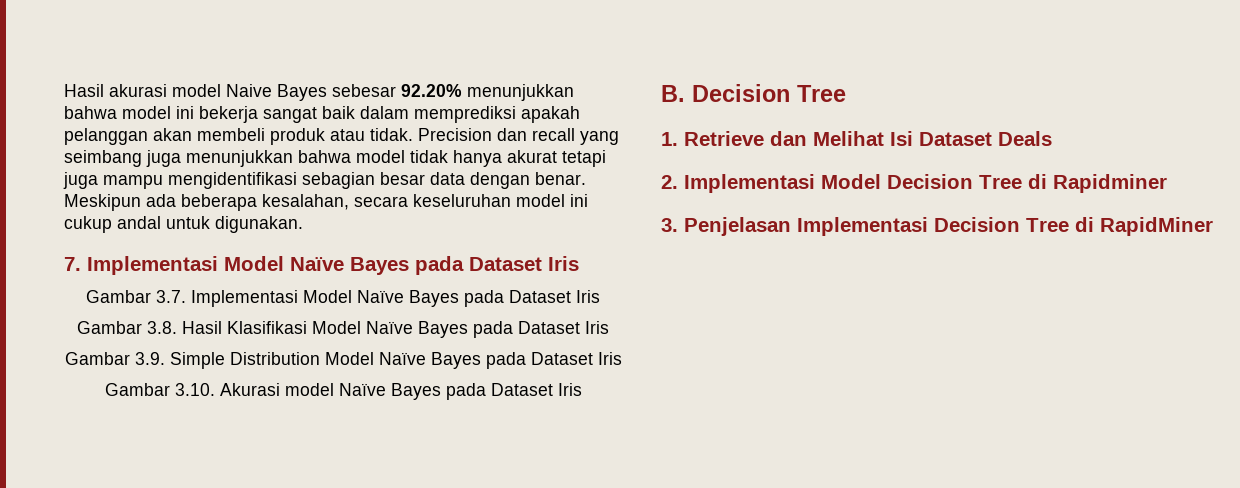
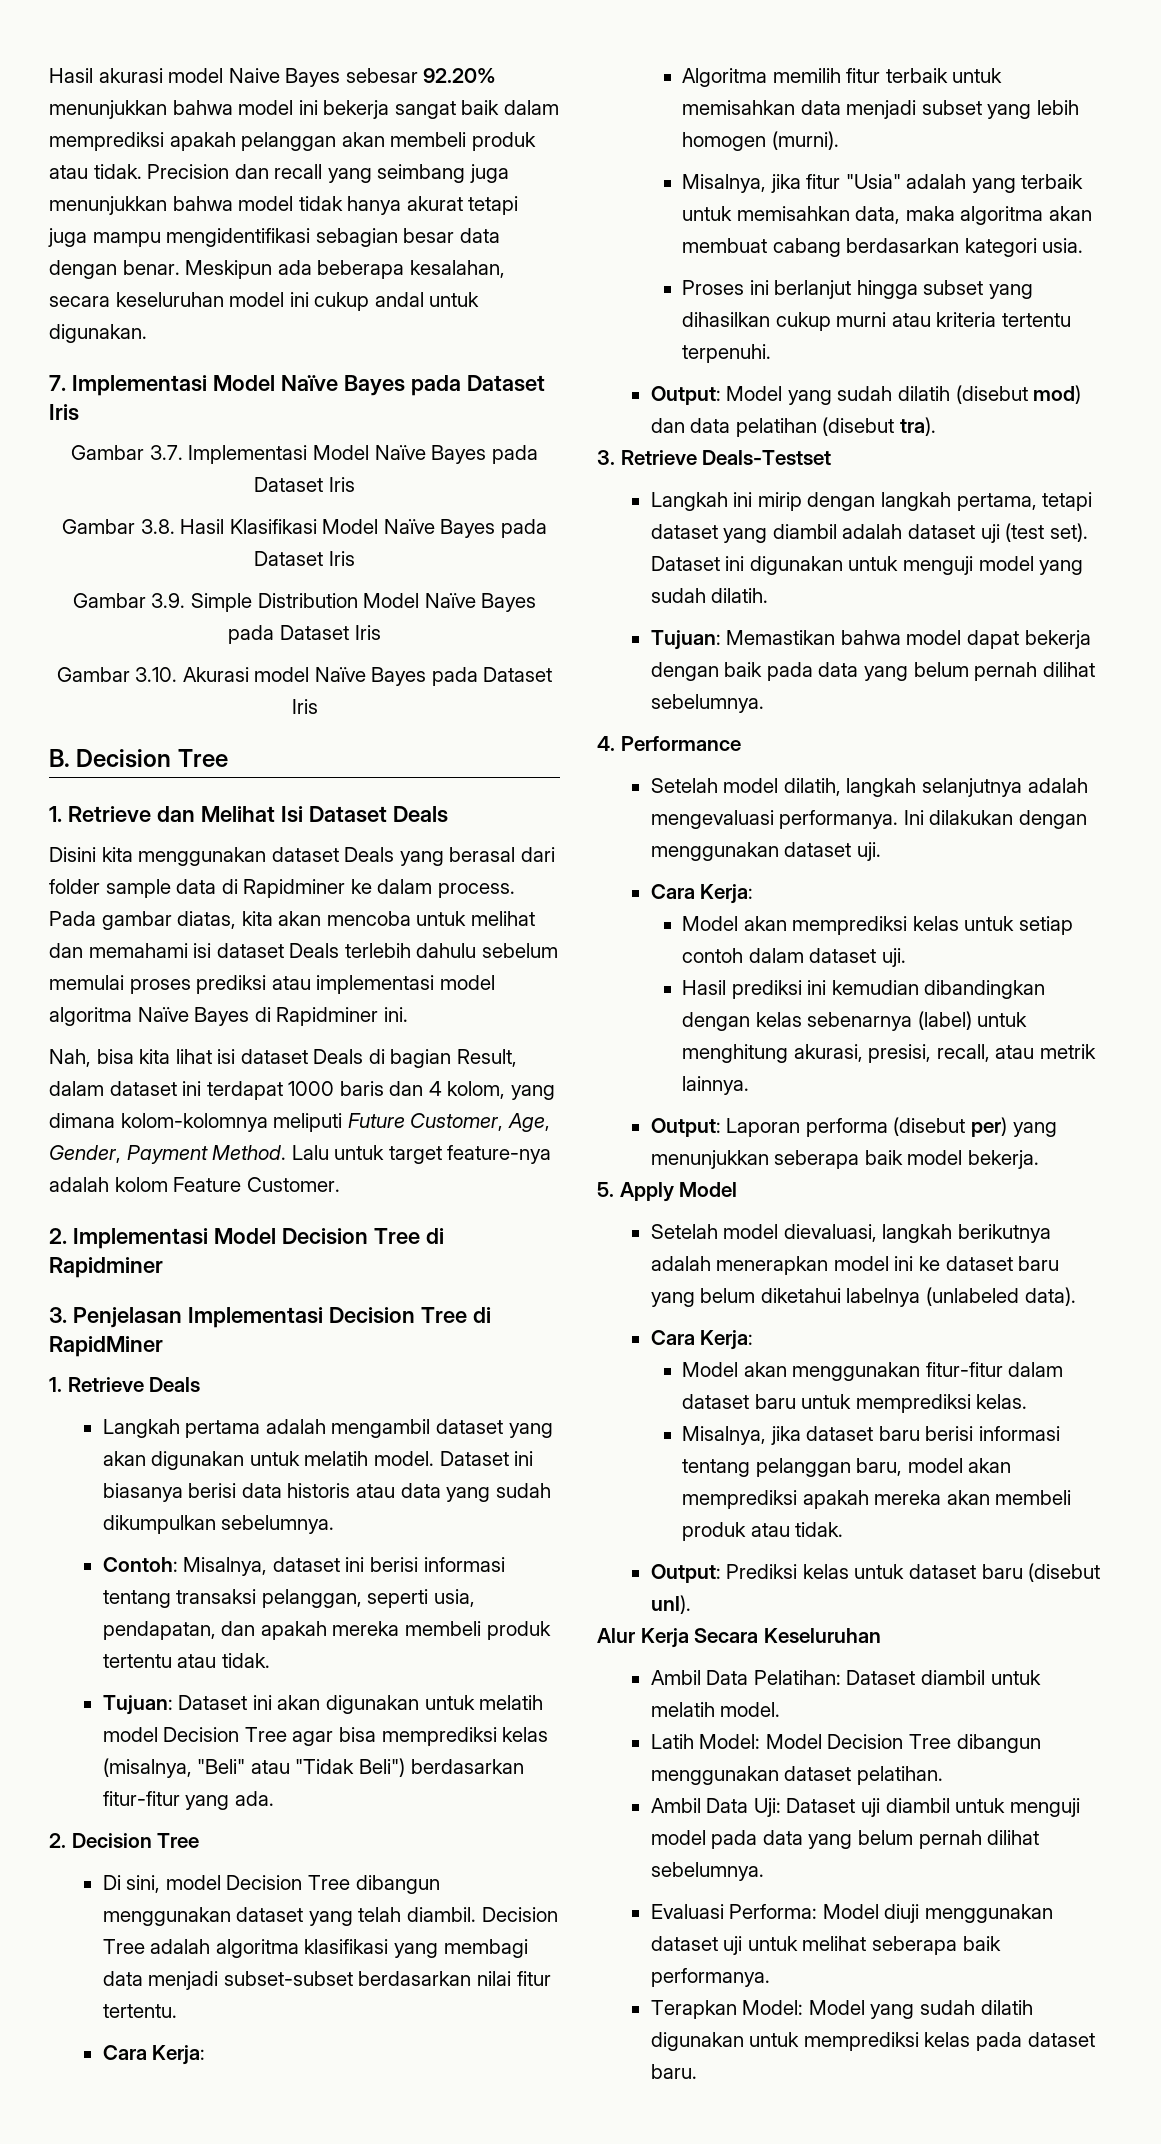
+ Disini kita menggunakan dataset Deals yang berasal dari folder sample data di Rapidminer ke dalam process. Pada gambar diatas, kita akan mencoba untuk melihat dan memahami isi dataset Deals terlebih dahulu sebelum memulai proses prediksi atau implementasi model algoritma Naïve Bayes di Rapidminer ini.
+ Nah, bisa kita lihat isi dataset Deals di bagian Result, dalam dataset ini terdapat 1000 baris dan 4 kolom, yang dimana kolom-kolomnya meliputi Future Customer, Age, Gender, Payment Method. Lalu untuk target feature-nya adalah kolom Feature Customer.
+ 1. Retrieve Deals
+ Langkah pertama adalah mengambil dataset yang akan digunakan untuk melatih model. Dataset ini biasanya berisi data historis atau data yang sudah dikumpulkan sebelumnya.
+ Contoh: Misalnya, dataset ini berisi informasi tentang transaksi pelanggan, seperti usia, pendapatan, dan apakah mereka membeli produk tertentu atau tidak.
+ Tujuan: Dataset ini akan digunakan untuk melatih model Decision Tree agar bisa memprediksi kelas (misalnya, "Beli" atau "Tidak Beli") berdasarkan fitur-fitur yang ada.
+ 2. Decision Tree
+ Di sini, model Decision Tree dibangun menggunakan dataset yang telah diambil. Decision Tree adalah algoritma klasifikasi yang membagi data menjadi subset-subset berdasarkan nilai fitur tertentu.
+ Cara Kerja:
+ Algoritma memilih fitur terbaik untuk memisahkan data menjadi subset yang lebih homogen (murni).
+ Misalnya, jika fitur "Usia" adalah yang terbaik untuk memisahkan data, maka algoritma akan membuat cabang berdasarkan kategori usia.
+ Proses ini berlanjut hingga subset yang dihasilkan cukup murni atau kriteria tertentu terpenuhi.
+ Output: Model yang sudah dilatih (disebut mod) dan data pelatihan (disebut tra).
+ 3. Retrieve Deals-Testset
+ Langkah ini mirip dengan langkah pertama, tetapi dataset yang diambil adalah dataset uji (test set). Dataset ini digunakan untuk menguji model yang sudah dilatih.
+ Tujuan: Memastikan bahwa model dapat bekerja dengan baik pada data yang belum pernah dilihat sebelumnya.
+ 4. Performance
+ Setelah model dilatih, langkah selanjutnya adalah mengevaluasi performanya. Ini dilakukan dengan menggunakan dataset uji.
+ Cara Kerja:
+ Model akan memprediksi kelas untuk setiap contoh dalam dataset uji.
+ Hasil prediksi ini kemudian dibandingkan dengan kelas sebenarnya (label) untuk menghitung akurasi, presisi, recall, atau metrik lainnya.
+ Output: Laporan performa (disebut per) yang menunjukkan seberapa baik model bekerja.
+ 5. Apply Model
+ Setelah model dievaluasi, langkah berikutnya adalah menerapkan model ini ke dataset baru yang belum diketahui labelnya (unlabeled data).
+ Cara Kerja:
+ Model akan menggunakan fitur-fitur dalam dataset baru untuk memprediksi kelas.
+ Misalnya, jika dataset baru berisi informasi tentang pelanggan baru, model akan memprediksi apakah mereka akan membeli produk atau tidak.
+ Output: Prediksi kelas untuk dataset baru (disebut unl).
+ Alur Kerja Secara Keseluruhan
+ Ambil Data Pelatihan: Dataset diambil untuk melatih model.
+ Latih Model: Model Decision Tree dibangun menggunakan dataset pelatihan.
+ Ambil Data Uji: Dataset uji diambil untuk menguji model pada data yang belum pernah dilihat sebelumnya.
+ Evaluasi Performa: Model diuji menggunakan dataset uji untuk melihat seberapa baik performanya.
+ Terapkan Model: Model yang sudah dilatih digunakan untuk memprediksi kelas pada dataset baru.

